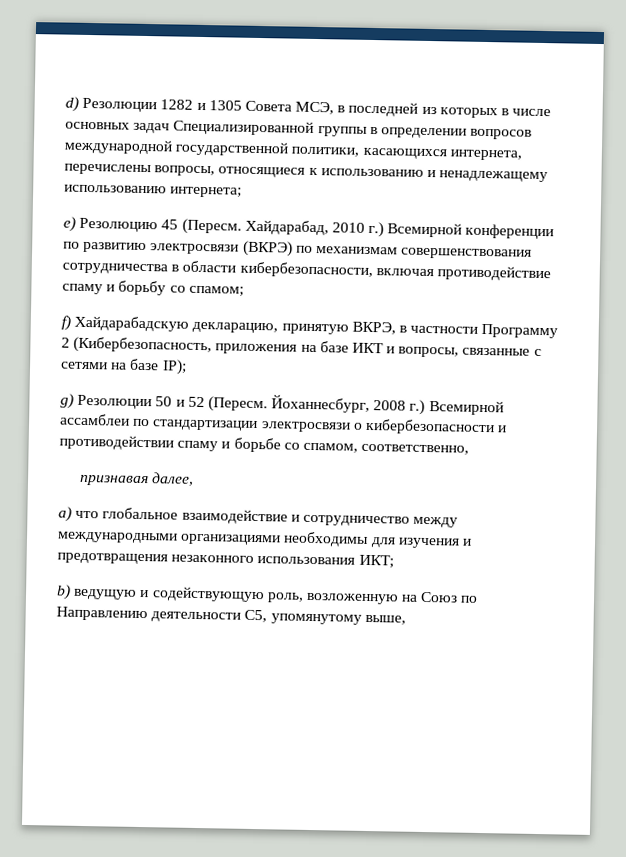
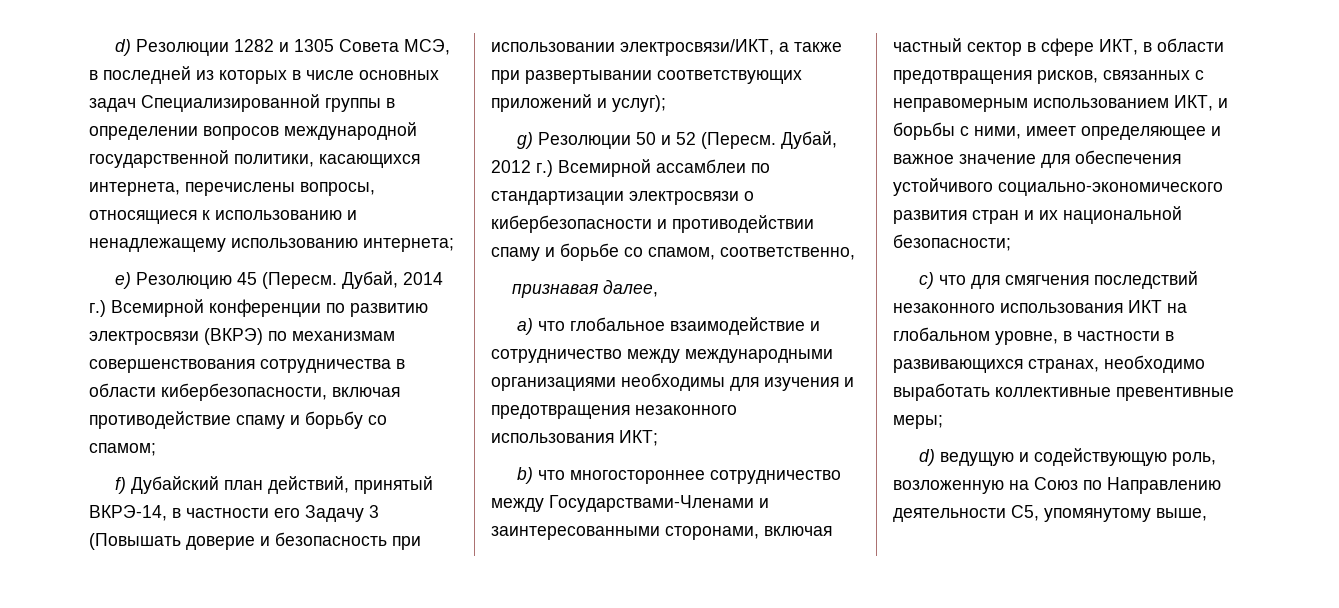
- Хайдарабад, 2010 г.) Всемирной конференции по развитию электросвязи (ВКРЭ) по механизмам совершенствования сотрудничества в области кибербезопасности, включая противодействие спаму и борьбу со спамом;
+ Дубай, 2014 г.) Всемирной конференции по развитию электросвязи (ВКРЭ) по механизмам совершенствования сотрудничества в области кибербезопасности, включая противодействие спаму и борьбу со спамом;
- f) Хайдарабадскую декларацию, принятую ВКРЭ, в частности Программу 2 (Кибербезопасность, приложения на базе ИКТ и вопросы, связанные с сетями на базе IP);
+ f) Дубайский план действий, принятый ВКРЭ-14, в частности его Задачу 3 (Повышать доверие и безопасность при использовании электросвязи/ИКТ, а также при развертывании соответствующих приложений и услуг);
- Йоханнесбург, 2008 г.) Всемирной ассамблеи по стандартизации электросвязи о кибербезопасности и противодействии спаму и борьбе со спамом, соответственно,
+ Дубай, 2012 г.) Всемирной ассамблеи по стандартизации электросвязи о кибербезопасности и противодействии спаму и борьбе со спамом, соответственно,
- b) ведущую и содействующую роль, возложенную на Союз по Направлению деятельности С5, упомянутому выше,
+ b) что многостороннее сотрудничество между Государствами-Членами и заинтересованными сторонами, включая частный сектор в сфере ИКТ, в области предотвращения рисков, связанных с неправомерным использованием ИКТ, и борьбы с ними, имеет определяющее и важное значение для обеспечения устойчивого социально-экономического развития стран и их национальной безопасности;
+ c) что для смягчения последствий незаконного использования ИКТ на глобальном уровне, в частности в развивающихся странах, необходимо выработать коллективные превентивные меры;
+ d) ведущую и содействующую роль, возложенную на Союз по Направлению деятельности С5, упомянутому выше,

